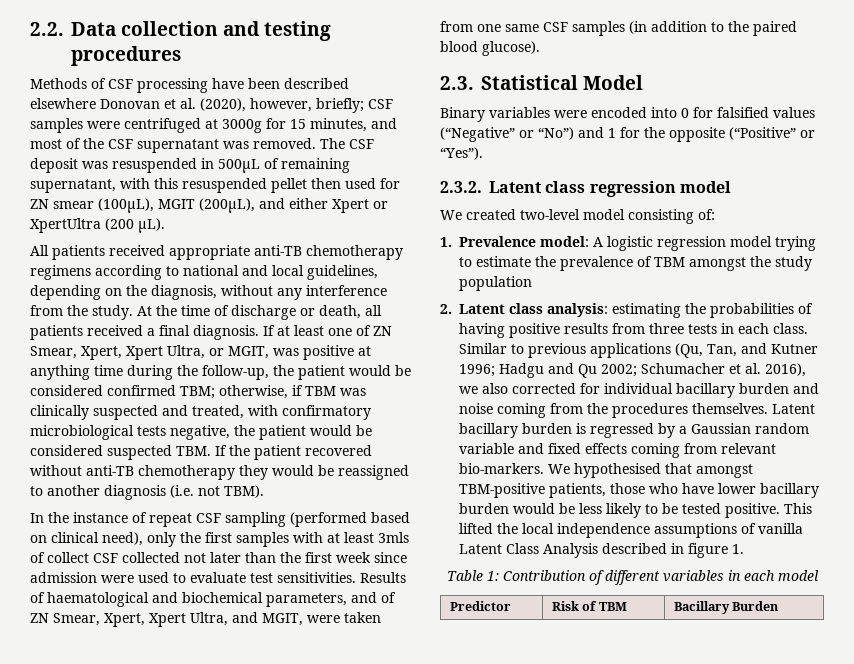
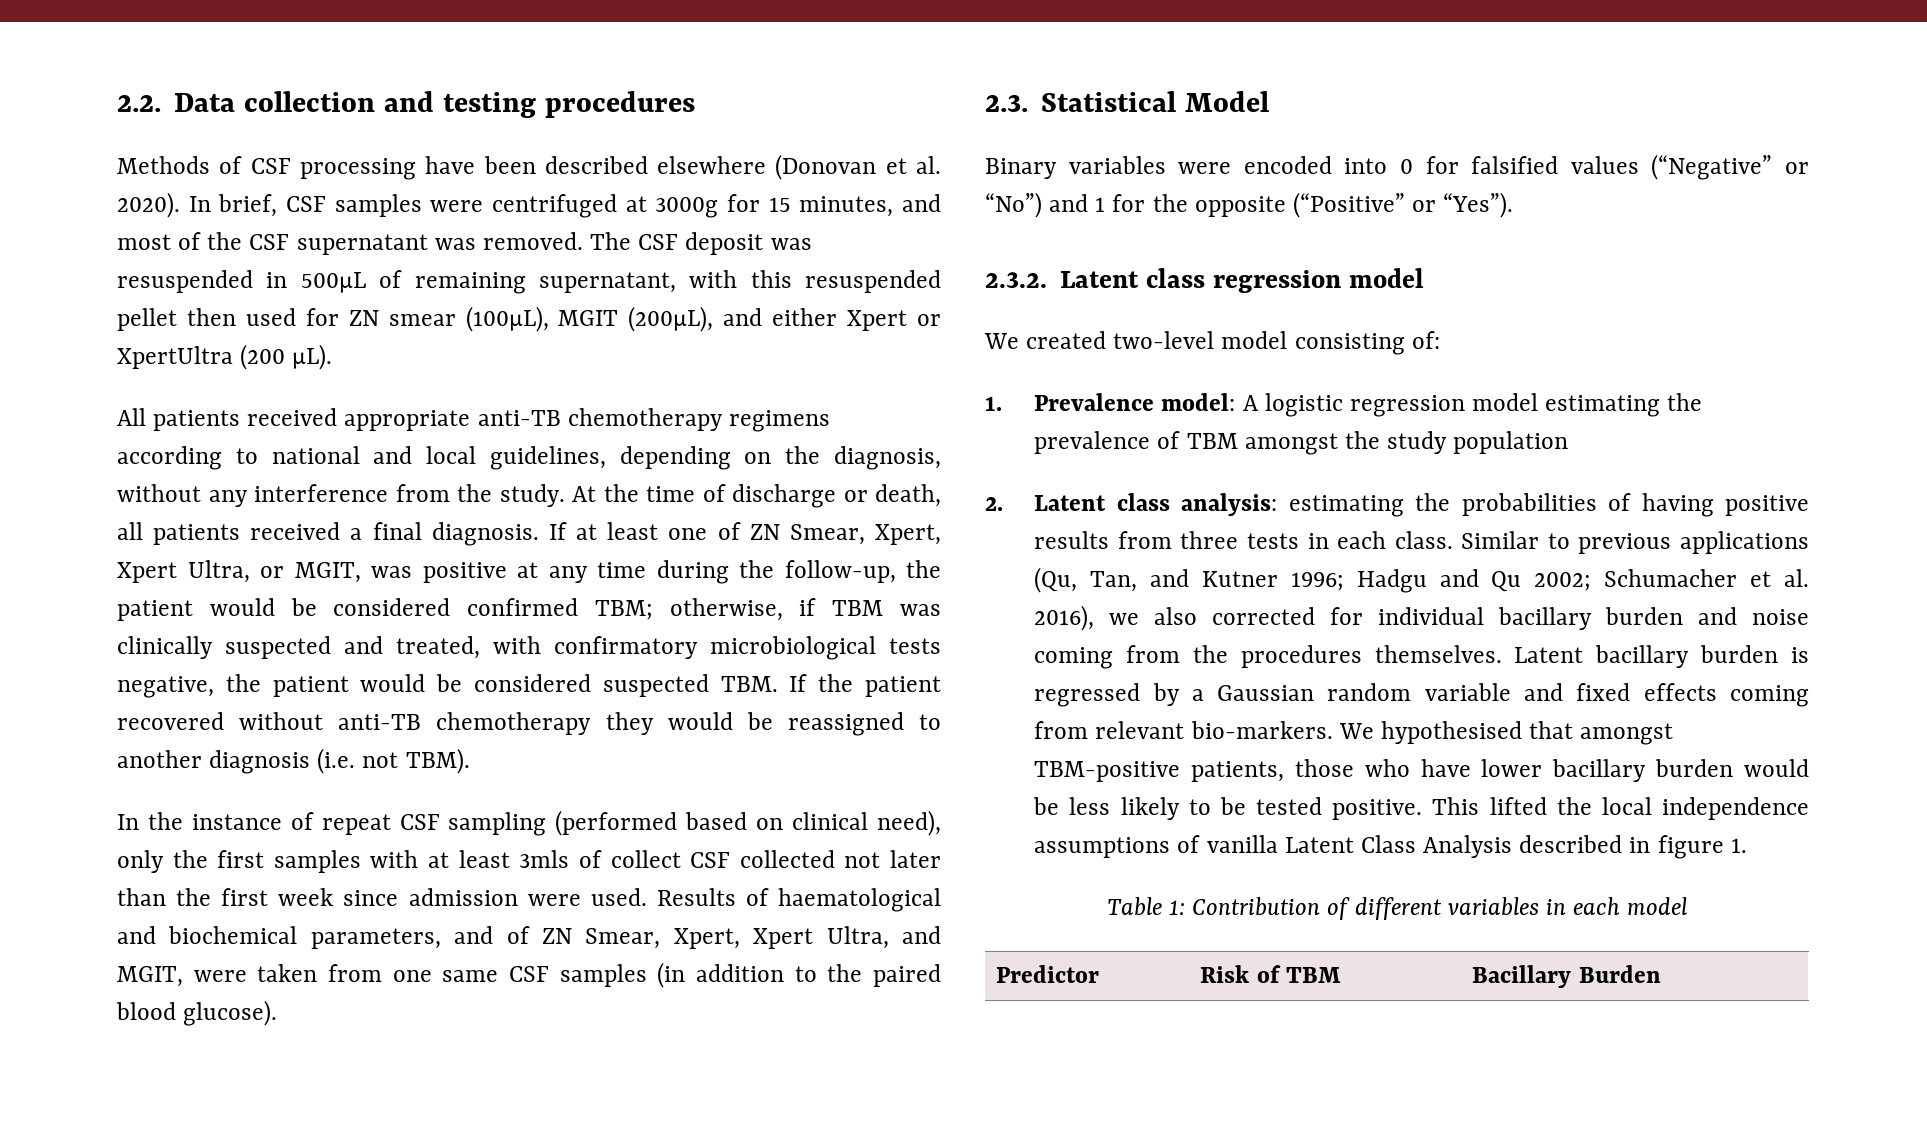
- Methods of CSF processing have been described elsewhere Donovan et al. (2020), however, briefly; CSF samples were centrifuged at 3000g for 15 minutes, and most of the CSF supernatant was removed.
+ Methods of CSF processing have been described elsewhere (Donovan et al. 2020). In brief, CSF samples were centrifuged at 3000g for 15 minutes, and most of the CSF supernatant was removed.
- If at least one of ZN Smear, Xpert, Xpert Ultra, or MGIT, was positive at anything time during the follow-up, the patient would be considered confirmed TBM;
+ If at least one of ZN Smear, Xpert, Xpert Ultra, or MGIT, was positive at any time during the follow-up, the patient would be considered confirmed TBM;
- In the instance of repeat CSF sampling (performed based on clinical need), only the first samples with at least 3mls of collect CSF collected not later than the first week since admission were used to evaluate test sensitivities.
+ In the instance of repeat CSF sampling (performed based on clinical need), only the first samples with at least 3mls of collect CSF collected not later than the first week since admission were used.
- 1. Prevalence model: A logistic regression model trying to estimate the prevalence of TBM amongst the study population
+ 1. Prevalence model: A logistic regression model estimating the prevalence of TBM amongst the study population

